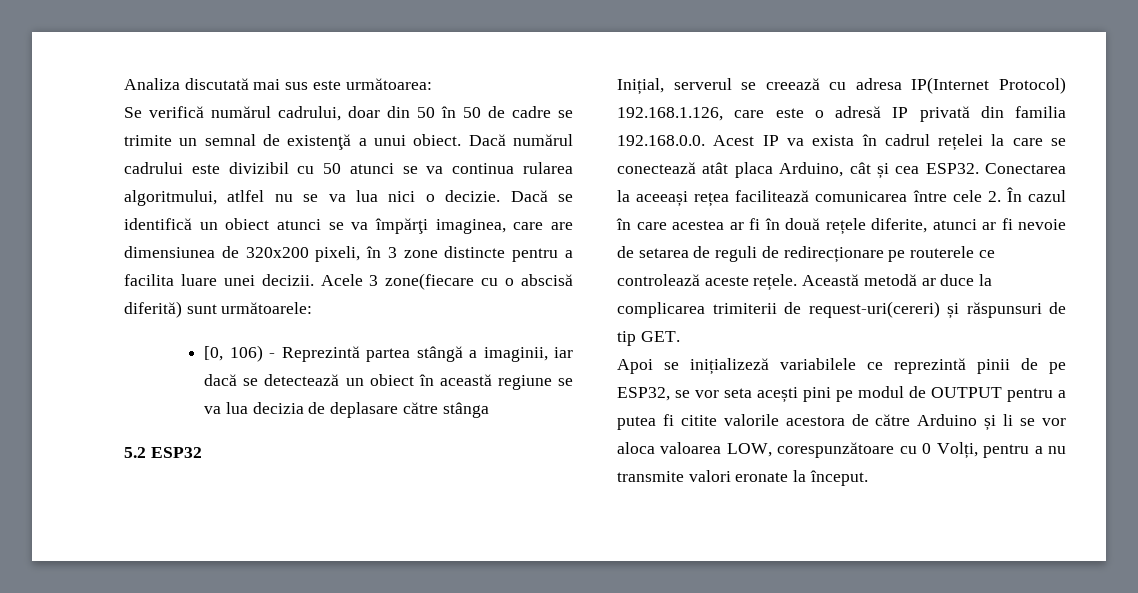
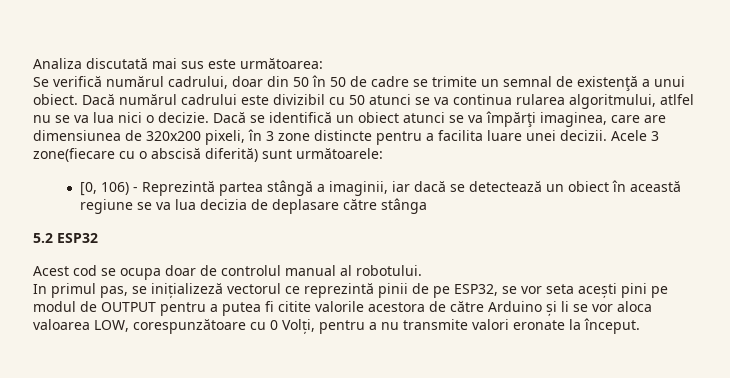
- Inițial, serverul se creează cu adresa IP(Internet Protocol) 192.168.1.126, care este o adresă IP privată din familia 192.168.0.0. Acest IP va exista în cadrul rețelei la care se conectează atât placa Arduino, cât și cea ESP32. Conectarea la aceeași rețea facilitează comunicarea între cele 2. În cazul în care acestea ar fi în două rețele diferite, atunci ar fi nevoie de setarea de reguli de redirecționare pe routerele ce controlează aceste rețele. Această metodă ar duce la complicarea trimiterii de request-uri(cereri) și răspunsuri de tip GET.
- Apoi se inițializeză variabilele ce reprezintă pinii de pe ESP32, se vor seta acești pini pe modul de OUTPUT pentru a putea fi citite valorile acestora de către Arduino și li se vor aloca valoarea LOW, corespunzătoare cu 0 Volți, pentru a nu transmite valori eronate la început.
+ Acest cod se ocupa doar de controlul manual al robotului.
+ In primul pas, se inițializeză vectorul ce reprezintă pinii de pe ESP32, se vor seta acești pini pe modul de OUTPUT pentru a putea fi citite valorile acestora de către Arduino și li se vor aloca valoarea LOW, corespunzătoare cu 0 Volți, pentru a nu transmite valori eronate la început.

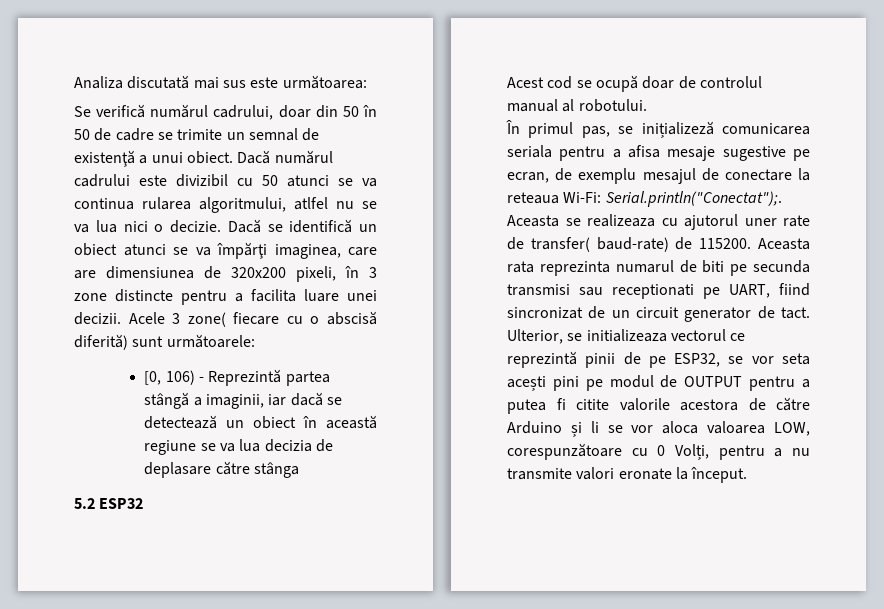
- Acele 3 zone(fiecare cu o abscisă diferită) sunt următoarele:
+ Acele 3 zone( fiecare cu o abscisă diferită) sunt următoarele:
- Acest cod se ocupa doar de controlul manual al robotului.
+ Acest cod se ocupă doar de controlul manual al robotului.
- In primul pas, se inițializeză vectorul ce reprezintă pinii de pe ESP32, se vor seta acești pini pe modul de OUTPUT pentru a putea fi citite valorile acestora de către Arduino și li se vor aloca valoarea LOW, corespunzătoare cu 0 Volți, pentru a nu transmite valori eronate la început.
+ În primul pas, se inițializeză comunicarea seriala pentru a afisa mesaje sugestive pe ecran, de exemplu mesajul de conectare la reteaua Wi-Fi: Serial.println("Conectat");. Aceasta se realizeaza cu ajutorul uner rate de transfer( baud-rate) de 115200. Aceasta rata reprezinta numarul de biti pe secunda transmisi sau receptionati pe UART, fiind sincronizat de un circuit generator de tact. Ulterior, se initializeaza vectorul ce reprezintă pinii de pe ESP32, se vor seta acești pini pe modul de OUTPUT pentru a putea fi citite valorile acestora de către Arduino și li se vor aloca valoarea LOW, corespunzătoare cu 0 Volți, pentru a nu transmite valori eronate la început.

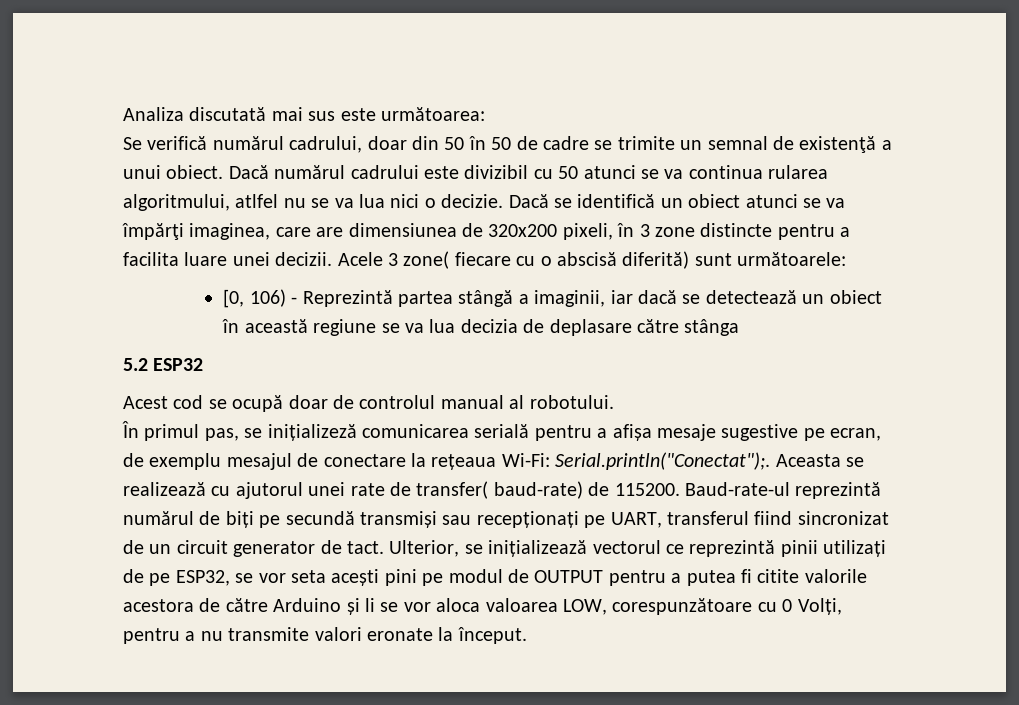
- În primul pas, se inițializeză comunicarea seriala pentru a afisa mesaje sugestive pe ecran, de exemplu mesajul de conectare la reteaua Wi-Fi: Serial.println("Conectat");. Aceasta se realizeaza cu ajutorul uner rate de transfer( baud-rate) de 115200.
+ În primul pas, se inițializeză comunicarea serială pentru a afișa mesaje sugestive pe ecran, de exemplu mesajul de conectare la rețeaua Wi-Fi: Serial.println("Conectat");. Aceasta se realizează cu ajutorul unei rate de transfer( baud-rate) de 115200.
- Aceasta rata reprezinta numarul de biti pe secunda transmisi sau receptionati pe UART, fiind sincronizat de un circuit generator de tact.
+ Baud-rate-ul reprezintă numărul de biți pe secundă transmiși sau recepționați pe UART, transferul fiind sincronizat de un circuit generator de tact.
- Ulterior, se initializeaza vectorul ce reprezintă pinii de pe ESP32, se vor seta acești pini pe modul de OUTPUT pentru a putea fi citite valorile acestora de către Arduino și li se vor aloca valoarea LOW, corespunzătoare cu 0 Volți, pentru a nu transmite valori eronate la început.
+ Ulterior, se inițializează vectorul ce reprezintă pinii utilizați de pe ESP32, se vor seta acești pini pe modul de OUTPUT pentru a putea fi citite valorile acestora de către Arduino și li se vor aloca valoarea LOW, corespunzătoare cu 0 Volți, pentru a nu transmite valori eronate la început.

